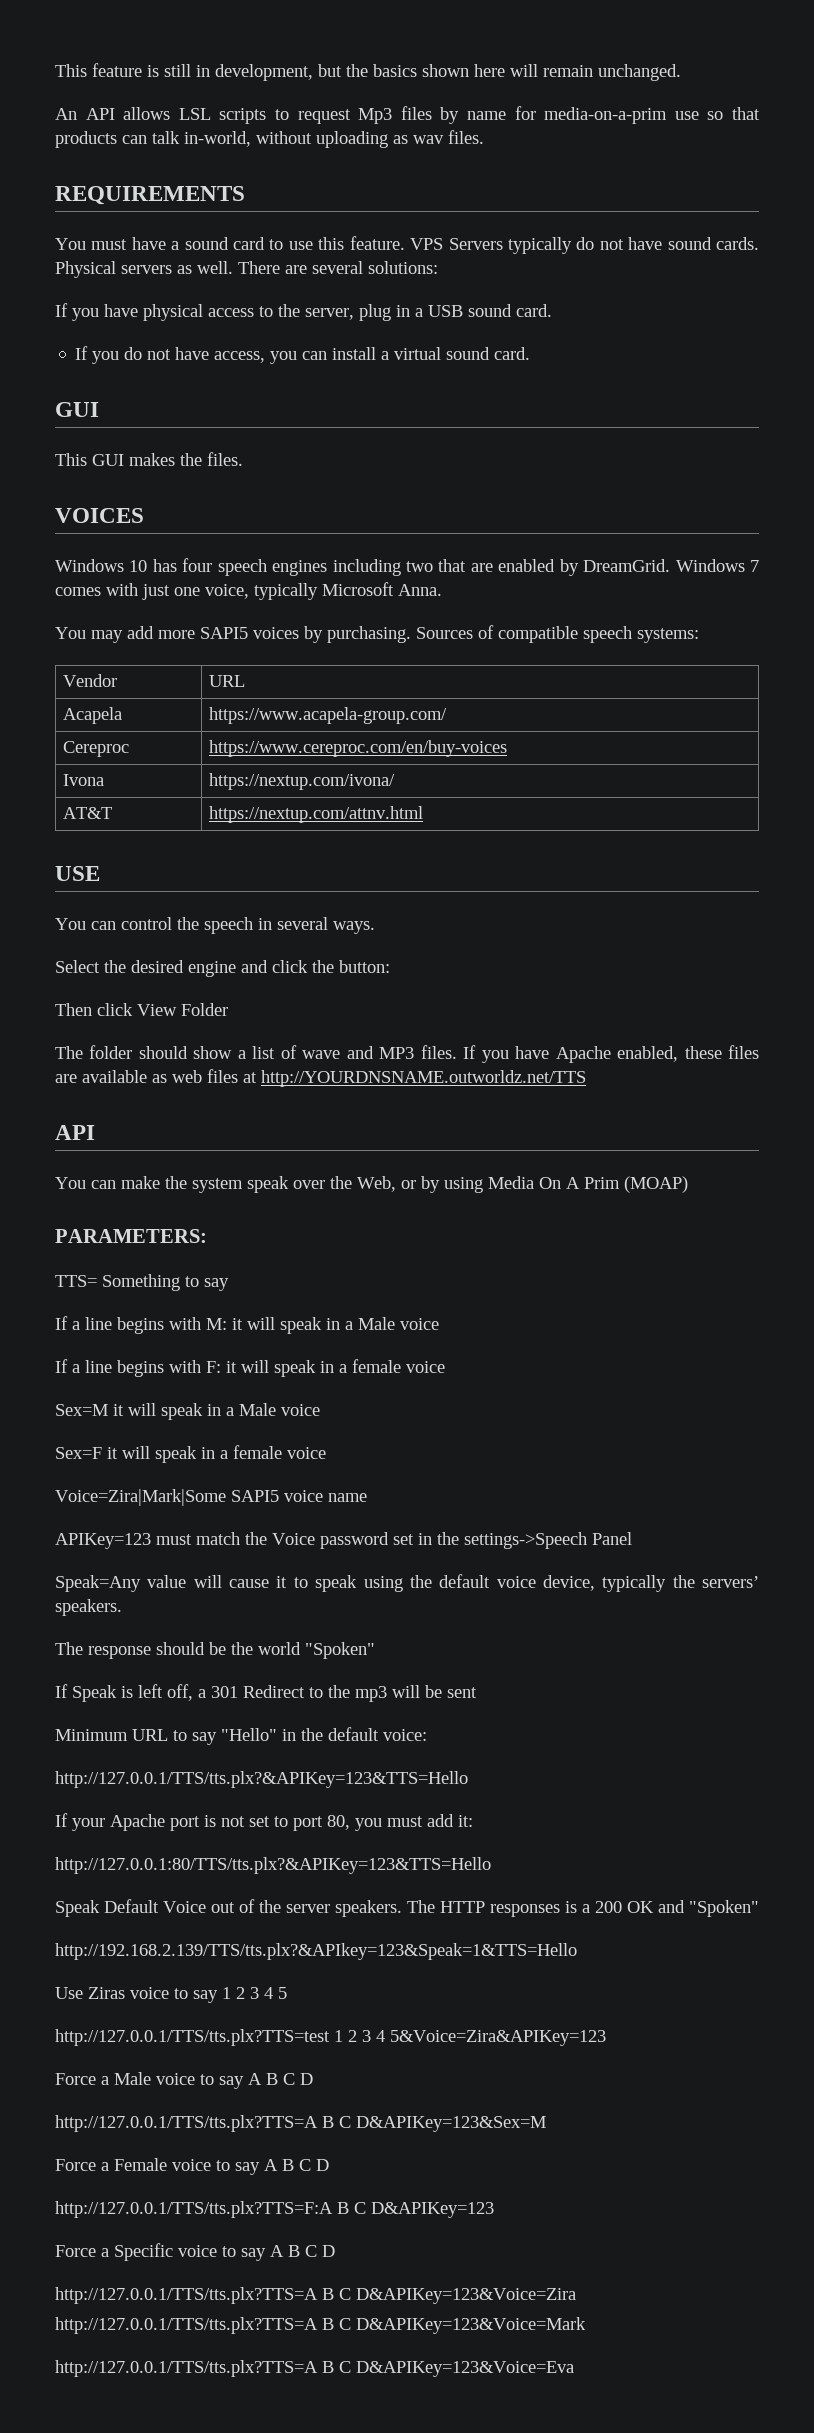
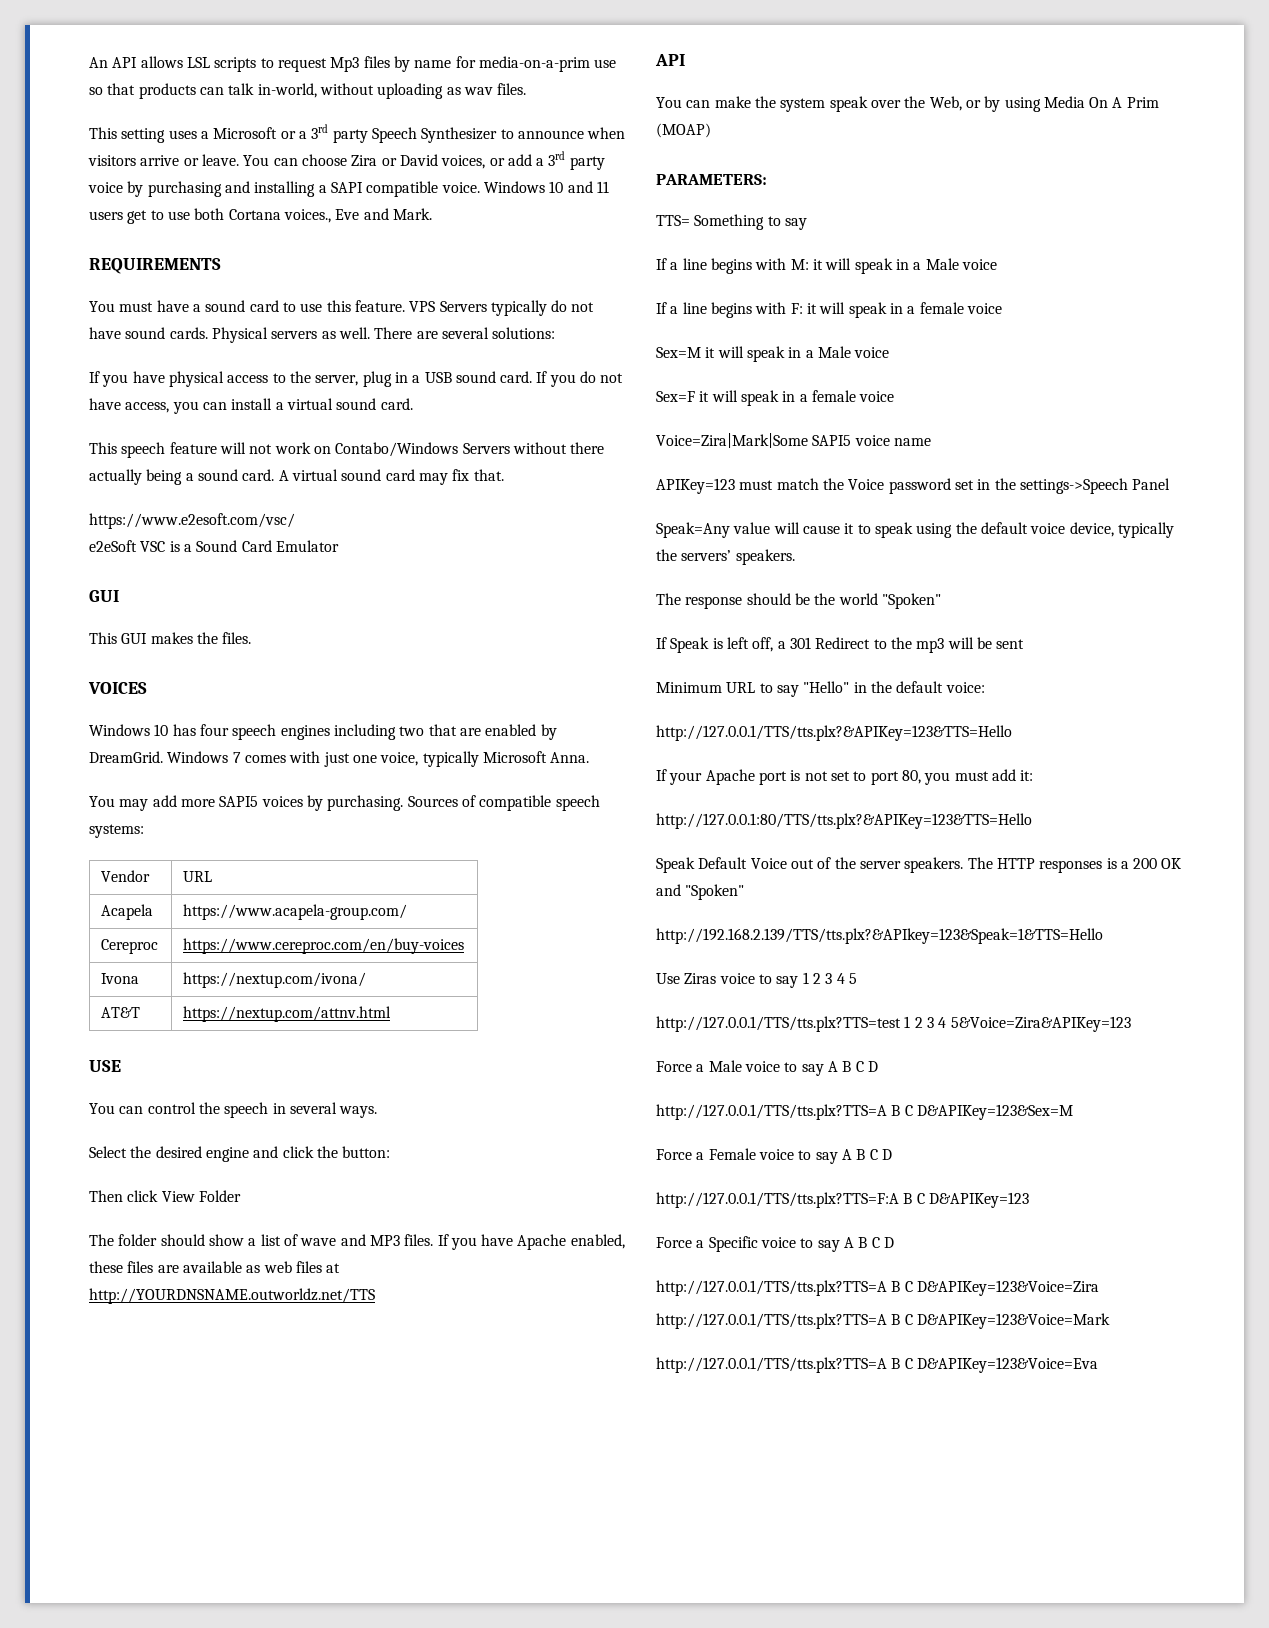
- This feature is still in development, but the basics shown here will remain unchanged.
+ This setting uses a Microsoft or a 3rd party Speech Synthesizer to announce when visitors arrive or leave. You can choose Zira or David voices, or add a 3rd party voice by purchasing and installing a SAPI compatible voice. Windows 10 and 11 users get to use both Cortana voices., Eve and Mark.
- If you have physical access to the server, plug in a USB sound card.
- If you do not have access, you can install a virtual sound card.
+ If you have physical access to the server, plug in a USB sound card. If you do not have access, you can install a virtual sound card.
+ This speech feature will not work on Contabo/Windows Servers without there actually being a sound card. A virtual sound card may fix that.
+ https://www.e2esoft.com/vsc/
+ e2eSoft VSC is a Sound Card Emulator

